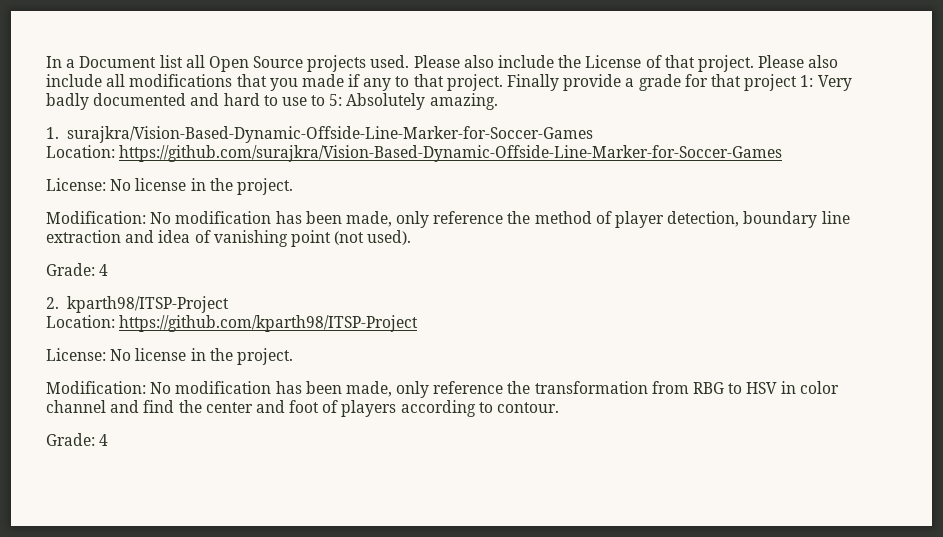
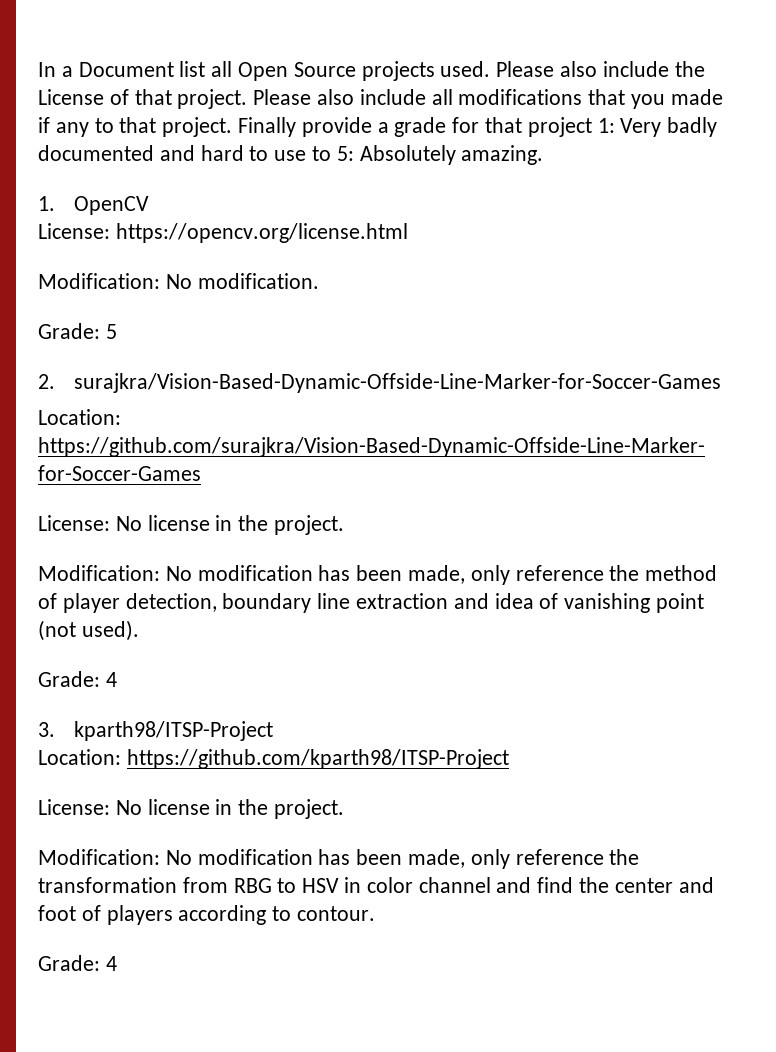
- 1. surajkra/Vision-Based-Dynamic-Offside-Line-Marker-for-Soccer-Games
+ 1. OpenCV
+ License: https://opencv.org/license.html
+ Modification: No modification.
+ Grade: 5
+ 2. surajkra/Vision-Based-Dynamic-Offside-Line-Marker-for-Soccer-Games
- 2. kparth98/ITSP-Project
+ 3. kparth98/ITSP-Project

